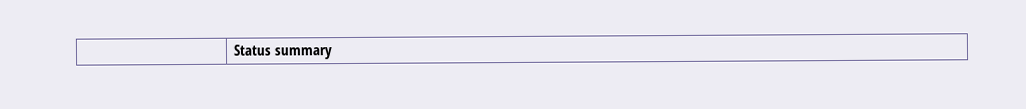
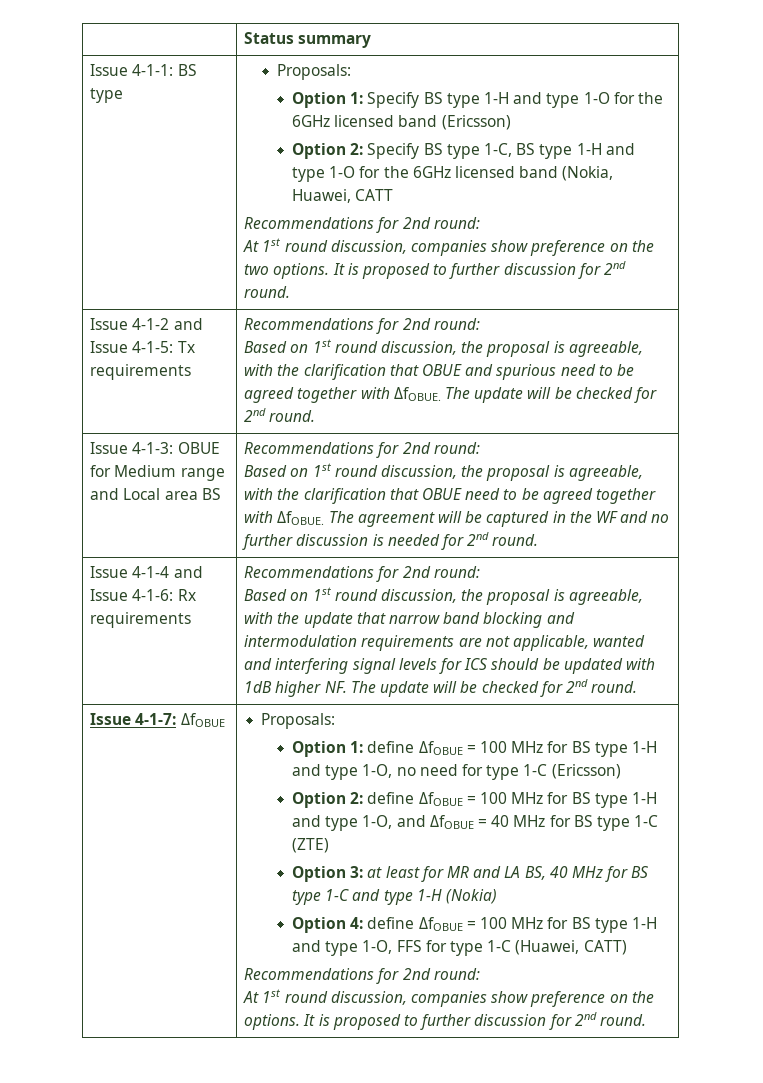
+ Issue 4-1-1: BS type | Proposals:
+ Option 1: Specify BS type 1-H and type 1-O for the 6GHz licensed band (Ericsson)
+ Option 2: Specify BS type 1-C, BS type 1-H and type 1-O for the 6GHz licensed band (Nokia, Huawei, CATT
+ Recommendations for 2nd round:
+ At 1st round discussion, companies show preference on the two options. It is proposed to further discussion for 2nd round.
+ Issue 4-1-2 and Issue 4-1-5: Tx requirements | Recommendations for 2nd round:
+ Based on 1st round discussion, the proposal is agreeable, with the clarification that OBUE and spurious need to be agreed together with ΔfOBUE. The update will be checked for 2nd round.
+ Issue 4-1-3: OBUE for Medium range and Local area BS | Recommendations for 2nd round:
+ Based on 1st round discussion, the proposal is agreeable, with the clarification that OBUE need to be agreed together with ΔfOBUE. The agreement will be captured in the WF and no further discussion is needed for 2nd round.
+ Issue 4-1-4 and Issue 4-1-6: Rx requirements | Recommendations for 2nd round:
+ Based on 1st round discussion, the proposal is agreeable, with the update that narrow band blocking and intermodulation requirements are not applicable, wanted and interfering signal levels for ICS should be updated with 1dB higher NF. The update will be checked for 2nd round.
+ Issue 4-1-7: ΔfOBUE | Proposals:
+ Option 1: define ΔfOBUE = 100 MHz for BS type 1-H and type 1-O, no need for type 1-C (Ericsson)
+ Option 2: define ΔfOBUE = 100 MHz for BS type 1-H and type 1-O, and ΔfOBUE = 40 MHz for BS type 1-C (ZTE)
+ Option 3: at least for MR and LA BS, 40 MHz for BS type 1-C and type 1-H (Nokia)
+ Option 4: define ΔfOBUE = 100 MHz for BS type 1-H and type 1-O, FFS for type 1-C (Huawei, CATT)
+ Recommendations for 2nd round:
+ At 1st round discussion, companies show preference on the options. It is proposed to further discussion for 2nd round.

